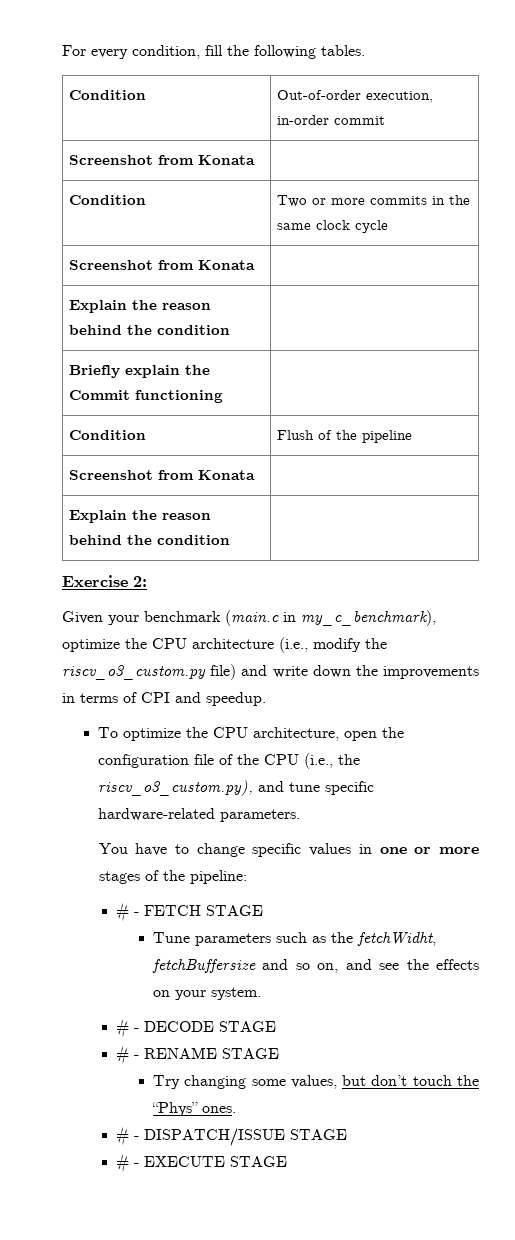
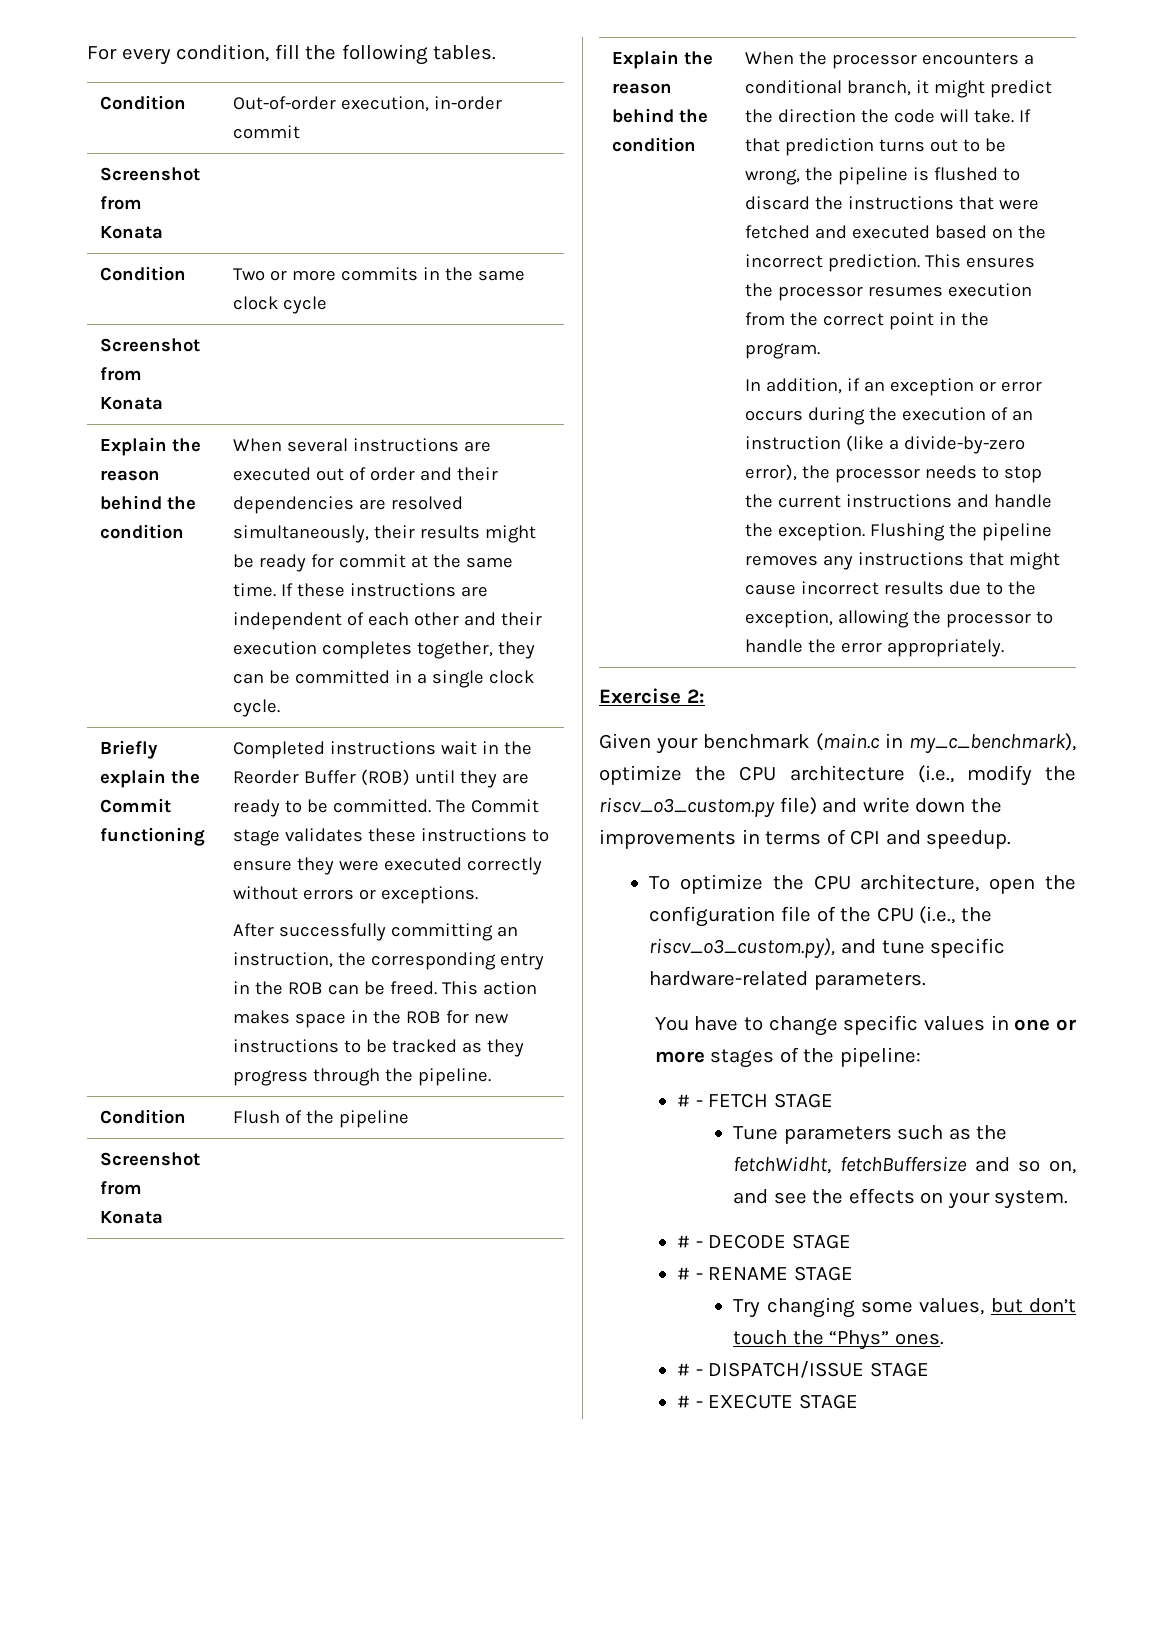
+ When several instructions are executed out of order and their dependencies are resolved simultaneously, their results might be ready for commit at the same time. If these instructions are independent of each other and their execution completes together, they can be committed in a single clock cycle.
+ Completed instructions wait in the Reorder Buffer (ROB) until they are ready to be committed. The Commit stage validates these instructions to ensure they were executed correctly without errors or exceptions.
+ After successfully committing an instruction, the corresponding entry in the ROB can be freed. This action makes space in the ROB for new instructions to be tracked as they progress through the pipeline.
+ When the processor encounters a conditional branch, it might predict the direction the code will take. If that prediction turns out to be wrong, the pipeline is flushed to discard the instructions that were fetched and executed based on the incorrect prediction. This ensures the processor resumes execution from the correct point in the program.
+ In addition, if an exception or error occurs during the execution of an instruction (like a divide-by-zero error), the processor needs to stop the current instructions and handle the exception. Flushing the pipeline removes any instructions that might cause incorrect results due to the exception, allowing the processor to handle the error appropriately.

